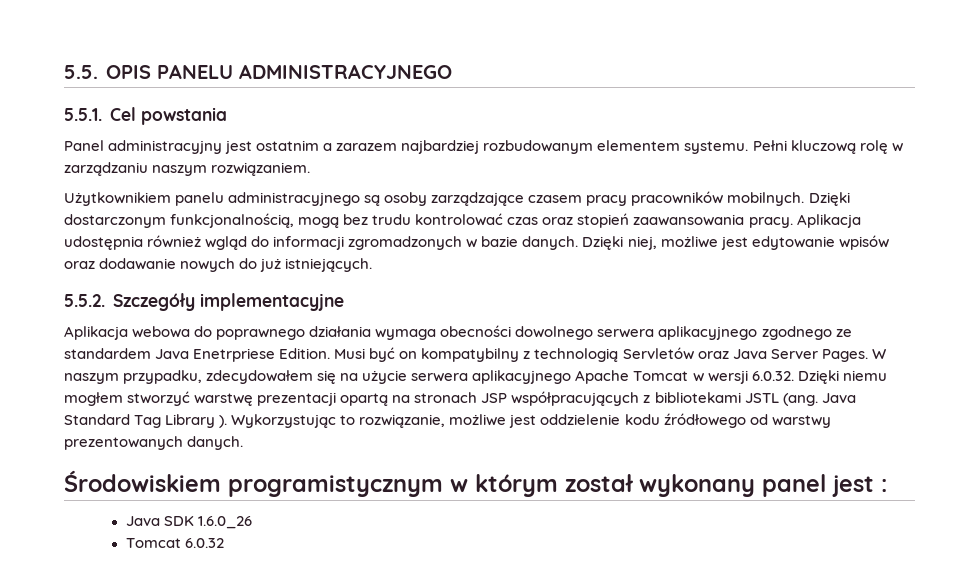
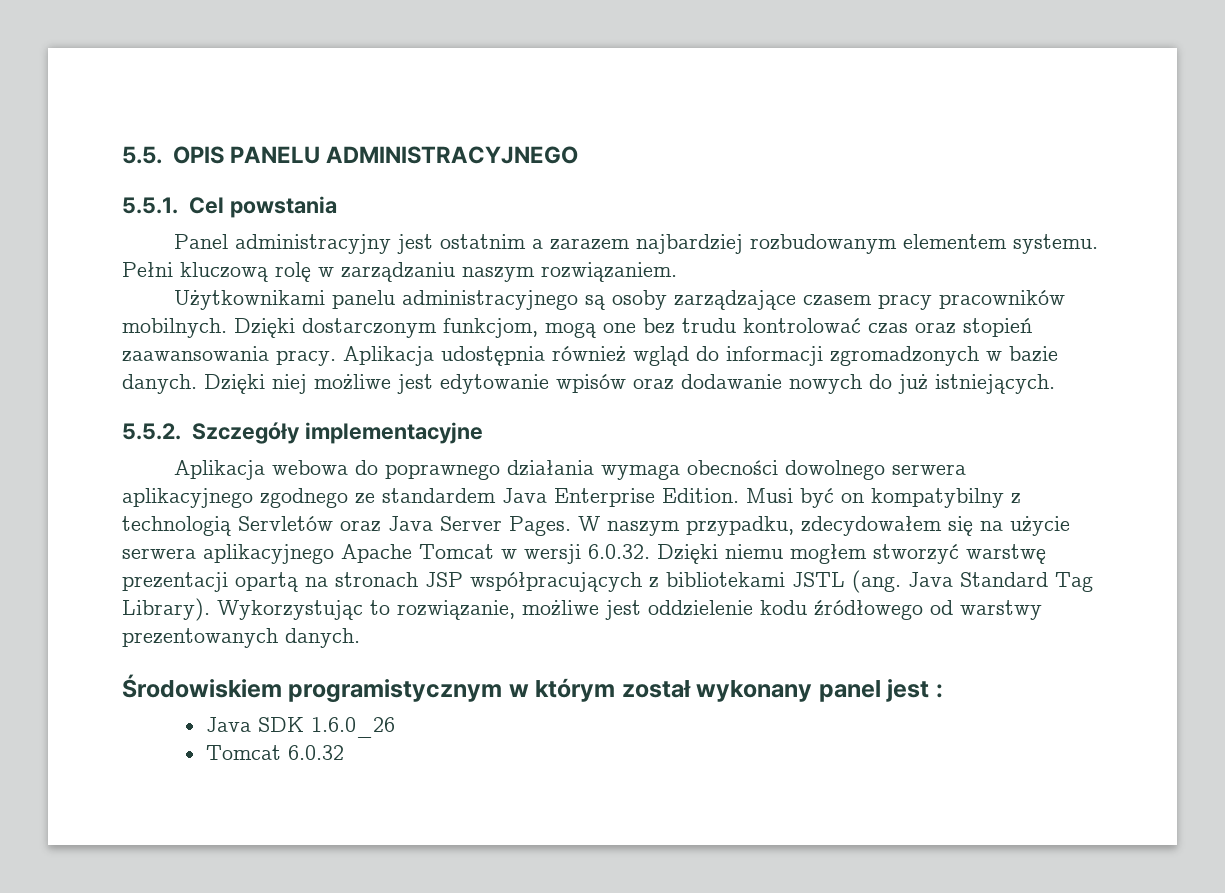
- Użytkownikiem panelu administracyjnego są osoby zarządzające czasem pracy pracowników mobilnych.
+ Użytkownikami panelu administracyjnego są osoby zarządzające czasem pracy pracowników mobilnych.
- Dzięki dostarczonym funkcjonalnością, mogą bez trudu kontrolować czas oraz stopień zaawansowania pracy.
+ Dzięki dostarczonym funkcjom, mogą one bez trudu kontrolować czas oraz stopień zaawansowania pracy.
- Dzięki niej, możliwe jest edytowanie wpisów oraz dodawanie nowych do już istniejących.
+ Dzięki niej możliwe jest edytowanie wpisów oraz dodawanie nowych do już istniejących.
- Aplikacja webowa do poprawnego działania wymaga obecności dowolnego serwera aplikacyjnego zgodnego ze standardem Java Enetrpriese Edition.
+ Aplikacja webowa do poprawnego działania wymaga obecności dowolnego serwera aplikacyjnego zgodnego ze standardem Java Enterprise Edition.
- Java Standard Tag Library ).
+ Java Standard Tag Library).

